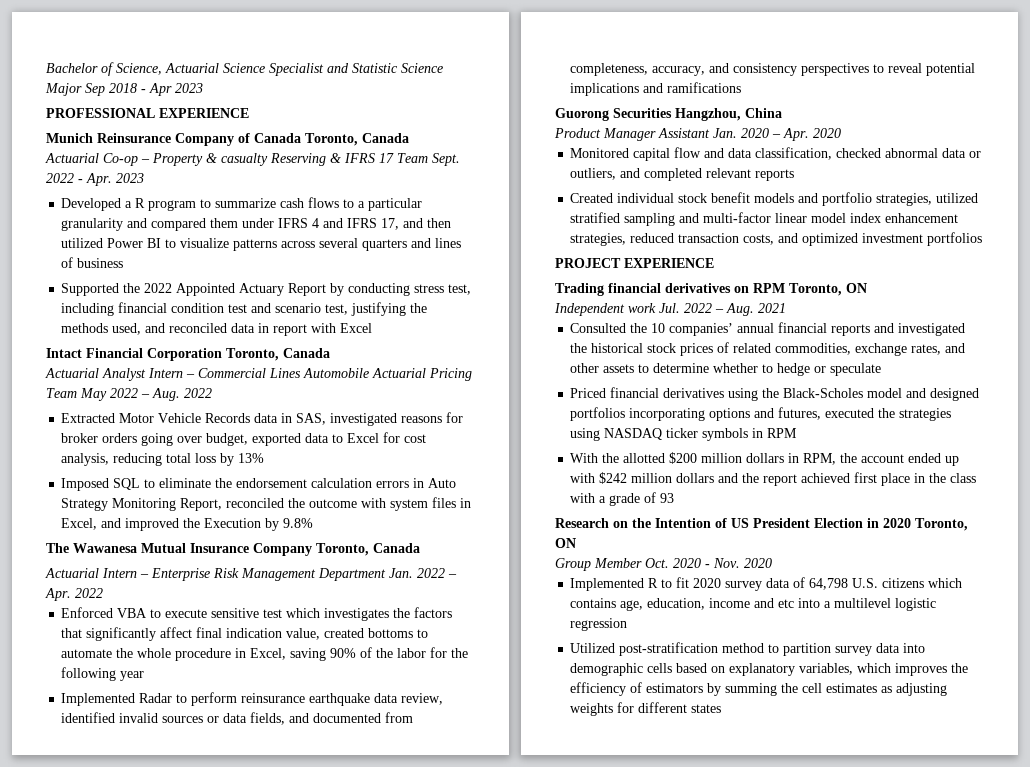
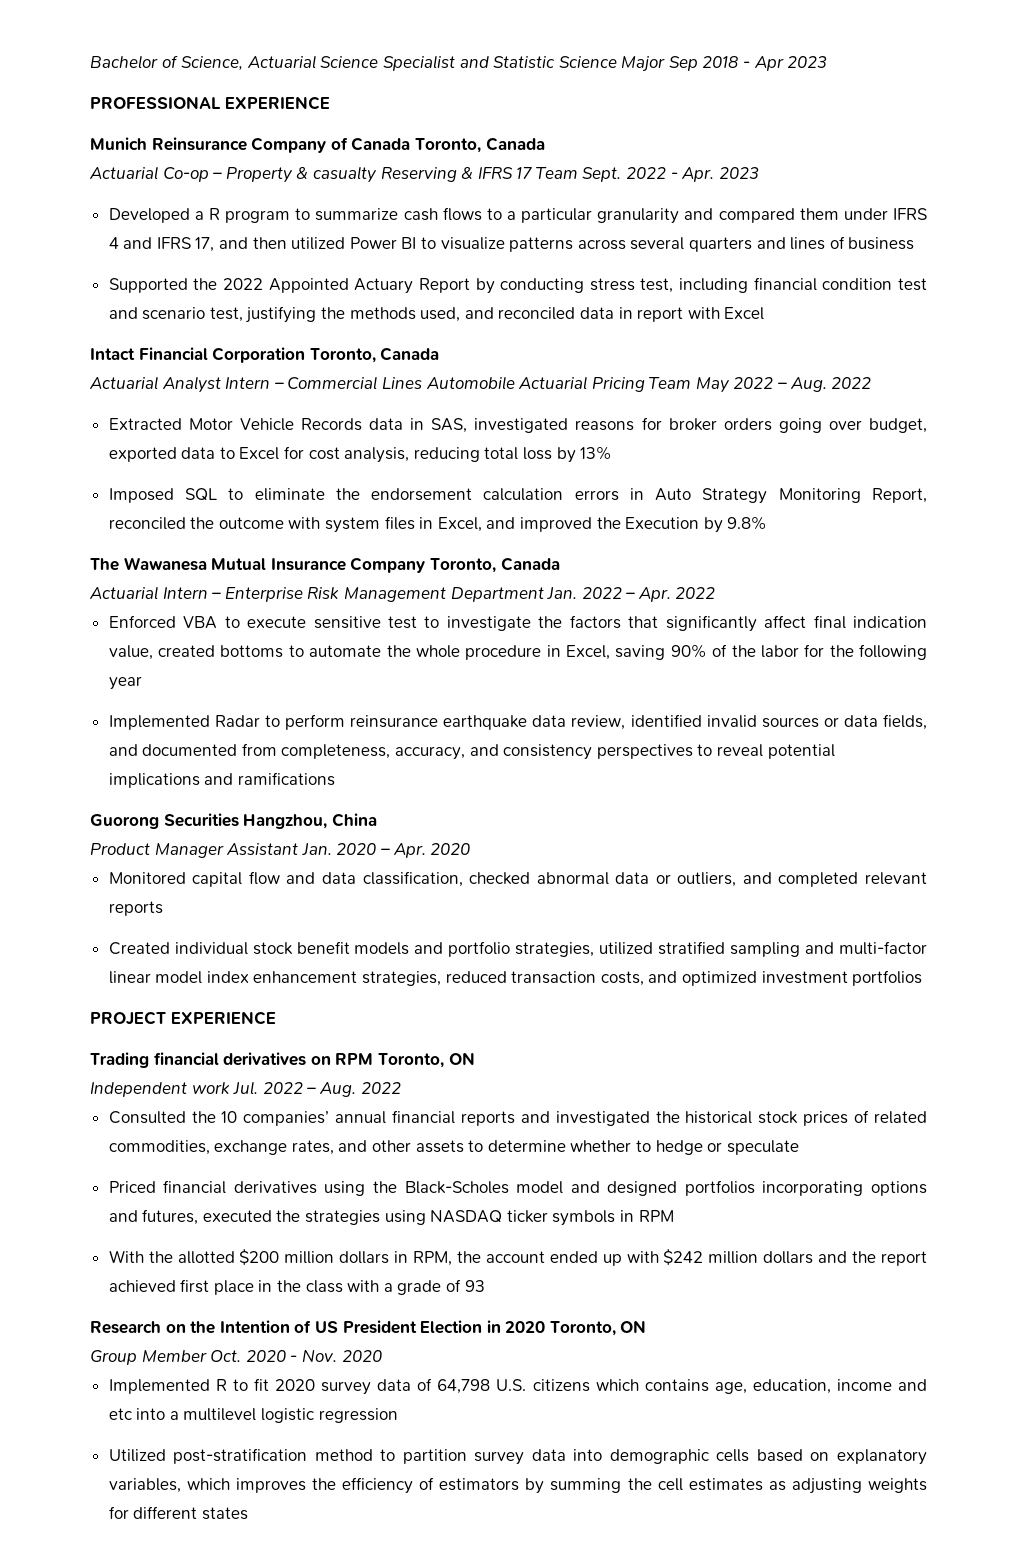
- Enforced VBA to execute sensitive test which investigates the factors that significantly affect final indication value, created bottoms to automate the whole procedure in Excel, saving 90% of the labor for the following year
+ Enforced VBA to execute sensitive test to investigate the factors that significantly affect final indication value, created bottoms to automate the whole procedure in Excel, saving 90% of the labor for the following year
- Independent work Jul. 2022 – Aug. 2021
+ Independent work Jul. 2022 – Aug. 2022

